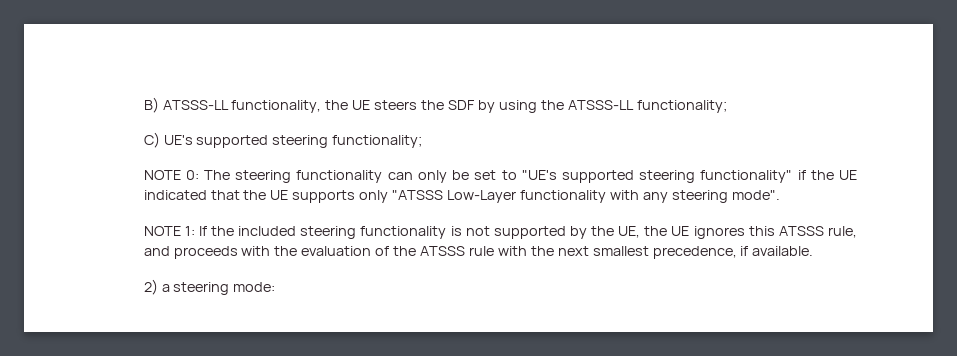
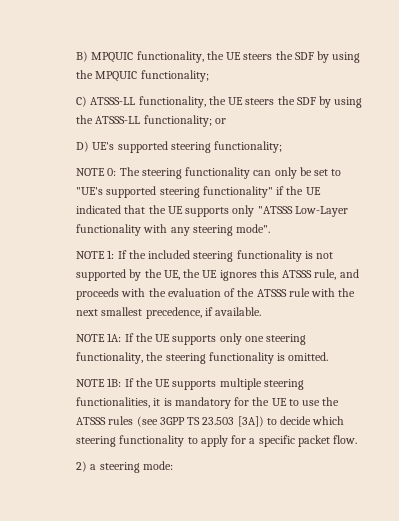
- B) ATSSS-LL functionality, the UE steers the SDF by using the ATSSS-LL functionality;
- C) UE's supported steering functionality;
+ B) MPQUIC functionality, the UE steers the SDF by using the MPQUIC functionality;
+ C) ATSSS-LL functionality, the UE steers the SDF by using the ATSSS-LL functionality; or
+ D) UE's supported steering functionality;
+ NOTE 1A: If the UE supports only one steering functionality, the steering functionality is omitted.
+ NOTE 1B: If the UE supports multiple steering functionalities, it is mandatory for the UE to use the ATSSS rules (see 3GPP TS 23.503 [3A]) to decide which steering functionality to apply for a specific packet flow.

